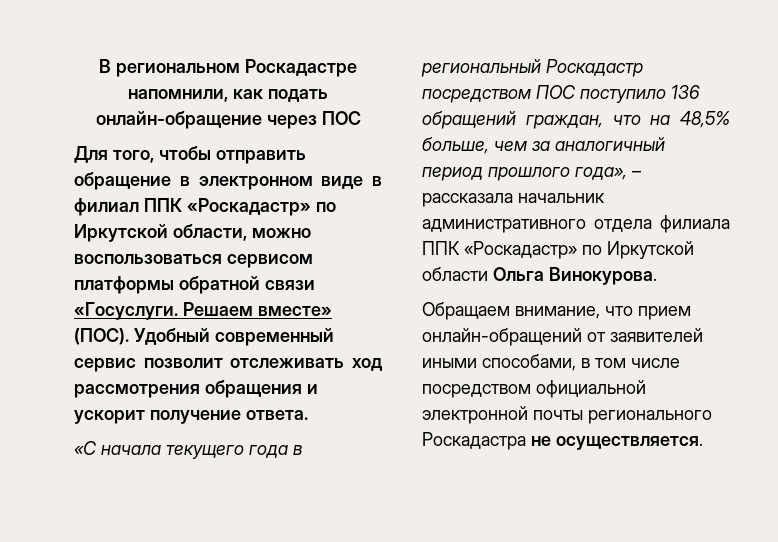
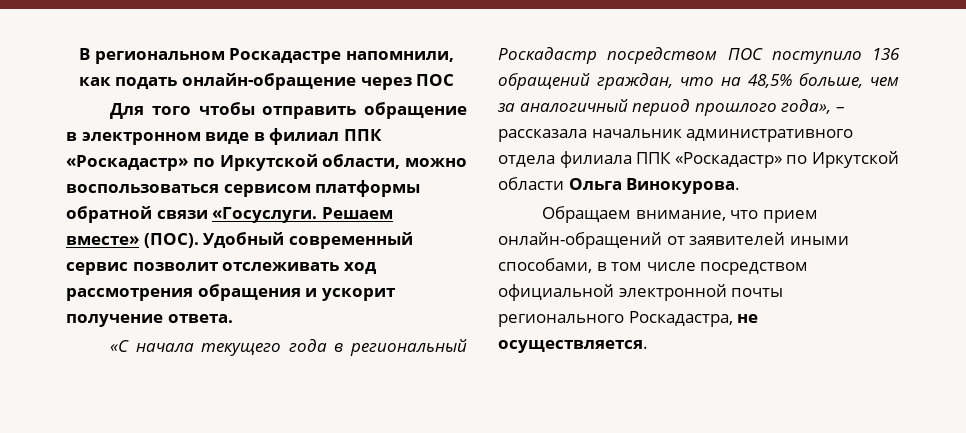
- Для того, чтобы отправить обращение в электронном виде в филиал ППК «Роскадастр» по Иркутской области, можно воспользоваться сервисом платформы обратной связи «Госуслуги.
+ Для того чтобы отправить обращение в электронном виде в филиал ППК «Роскадастр» по Иркутской области, можно воспользоваться сервисом платформы обратной связи «Госуслуги.
- Обращаем внимание, что прием онлайн-обращений от заявителей иными способами, в том числе посредством официальной электронной почты регионального Роскадастра не осуществляется.
+ Обращаем внимание, что прием онлайн-обращений от заявителей иными способами, в том числе посредством официальной электронной почты регионального Роскадастра, не осуществляется.

